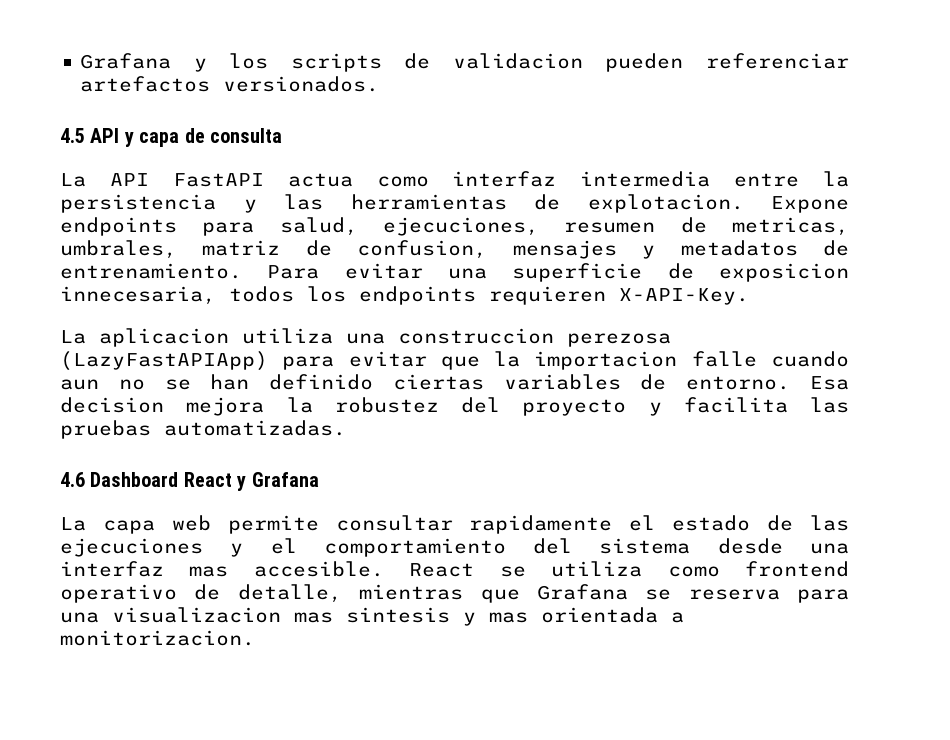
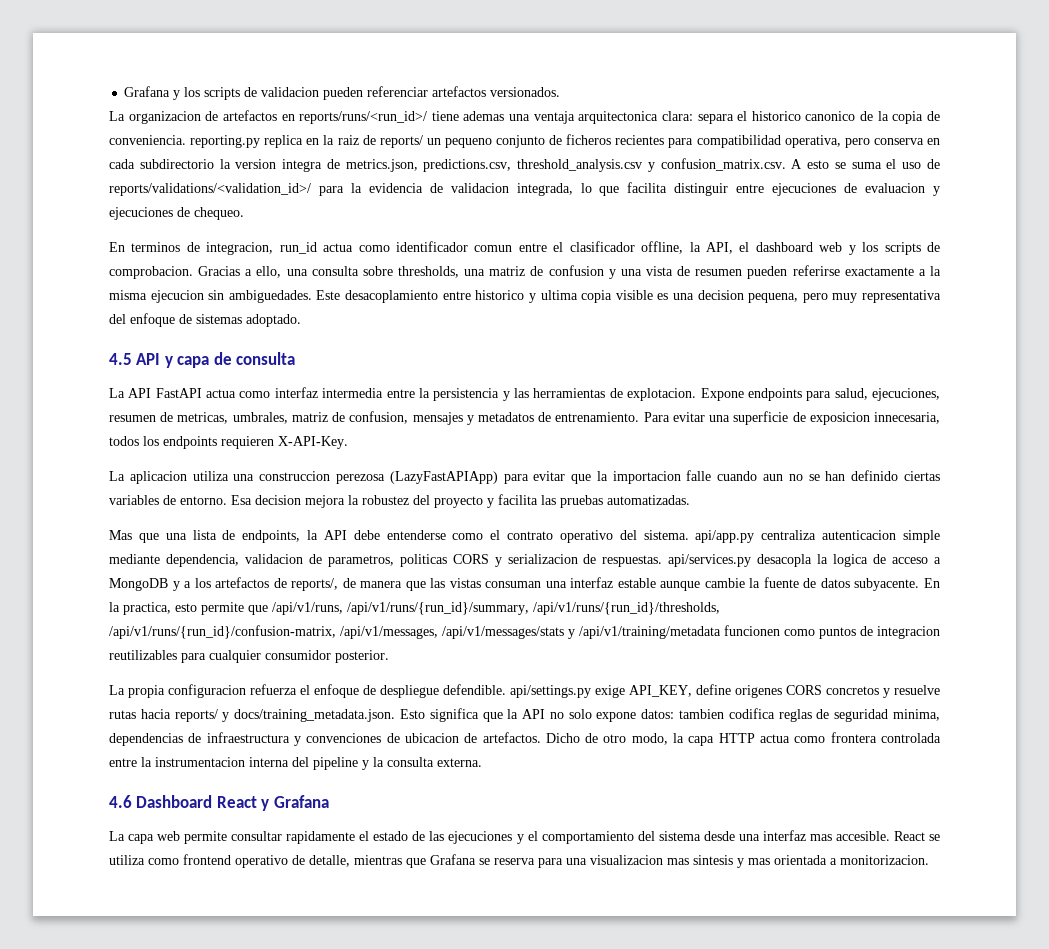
+ La organizacion de artefactos en reports/runs/<run_id>/ tiene ademas una ventaja arquitectonica clara: separa el historico canonico de la copia de conveniencia. reporting.py replica en la raiz de reports/ un pequeno conjunto de ficheros recientes para compatibilidad operativa, pero conserva en cada subdirectorio la version integra de metrics.json, predictions.csv, threshold_analysis.csv y confusion_matrix.csv. A esto se suma el uso de reports/validations/<validation_id>/ para la evidencia de validacion integrada, lo que facilita distinguir entre ejecuciones de evaluacion y ejecuciones de chequeo.
+ En terminos de integracion, run_id actua como identificador comun entre el clasificador offline, la API, el dashboard web y los scripts de comprobacion. Gracias a ello, una consulta sobre thresholds, una matriz de confusion y una vista de resumen pueden referirse exactamente a la misma ejecucion sin ambiguedades. Este desacoplamiento entre historico y ultima copia visible es una decision pequena, pero muy representativa del enfoque de sistemas adoptado.
+ Mas que una lista de endpoints, la API debe entenderse como el contrato operativo del sistema. api/app.py centraliza autenticacion simple mediante dependencia, validacion de parametros, politicas CORS y serializacion de respuestas. api/services.py desacopla la logica de acceso a MongoDB y a los artefactos de reports/, de manera que las vistas consuman una interfaz estable aunque cambie la fuente de datos subyacente. En la practica, esto permite que /api/v1/runs, /api/v1/runs/{run_id}/summary, /api/v1/runs/{run_id}/thresholds, /api/v1/runs/{run_id}/confusion-matrix, /api/v1/messages, /api/v1/messages/stats y /api/v1/training/metadata funcionen como puntos de integracion reutilizables para cualquier consumidor posterior.
+ La propia configuracion refuerza el enfoque de despliegue defendible. api/settings.py exige API_KEY, define origenes CORS concretos y resuelve rutas hacia reports/ y docs/training_metadata.json. Esto significa que la API no solo expone datos: tambien codifica reglas de seguridad minima, dependencias de infraestructura y convenciones de ubicacion de artefactos. Dicho de otro modo, la capa HTTP actua como frontera controlada entre la instrumentacion interna del pipeline y la consulta externa.

